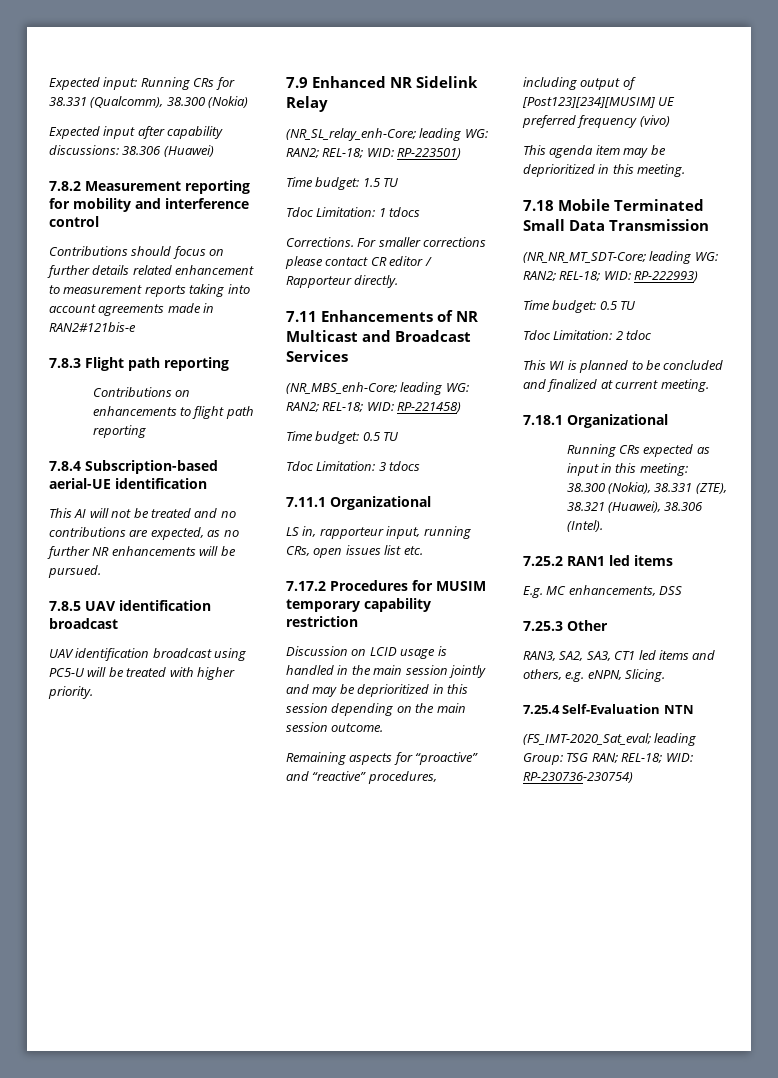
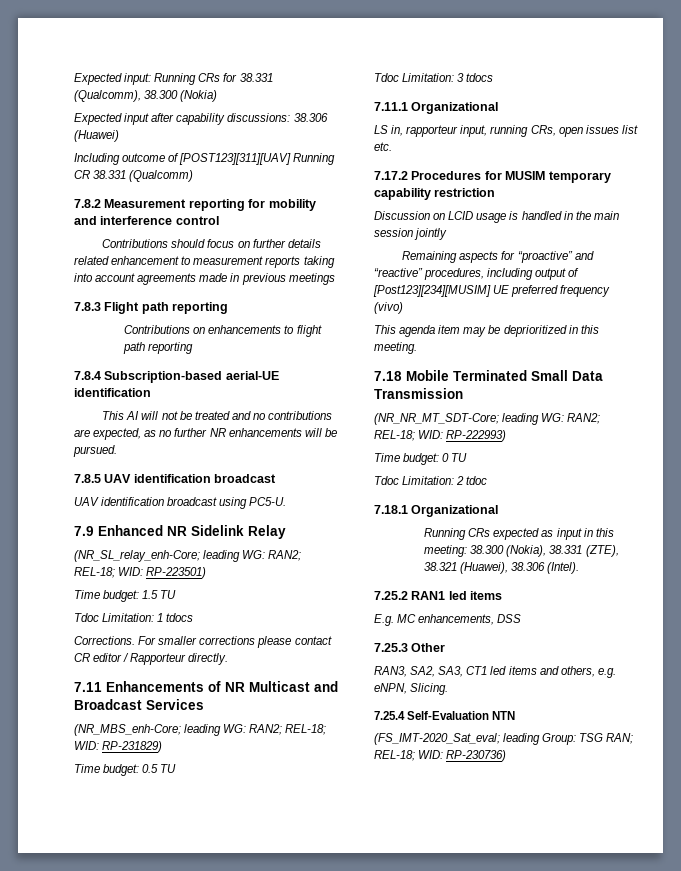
+ Including outcome of [POST123][311][UAV] Running CR 38.331 (Qualcomm)
- Contributions should focus on further details related enhancement to measurement reports taking into account agreements made in RAN2#121bis-e
+ Contributions should focus on further details related enhancement to measurement reports taking into account agreements made in previous meetings
- UAV identification broadcast using PC5-U will be treated with higher priority.
+ UAV identification broadcast using PC5-U.
- (NR_MBS_enh-Core; leading WG: RAN2; REL-18; WID: RP-221458)
+ (NR_MBS_enh-Core; leading WG: RAN2; REL-18; WID: RP-231829)
- Discussion on LCID usage is handled in the main session jointly and may be deprioritized in this session depending on the main session outcome.
+ Discussion on LCID usage is handled in the main session jointly
  (NR_NR_MT_SDT-Core; leading WG: RAN2; REL-18; WID: RP-222993)
- Time budget: 0.5 TU
+ Time budget: 0 TU
- This WI is planned to be concluded and finalized at current meeting.
- (FS_IMT-2020_Sat_eval; leading Group: TSG RAN; REL-18; WID: RP-230736-230754)
+ (FS_IMT-2020_Sat_eval; leading Group: TSG RAN; REL-18; WID: RP-230736)

